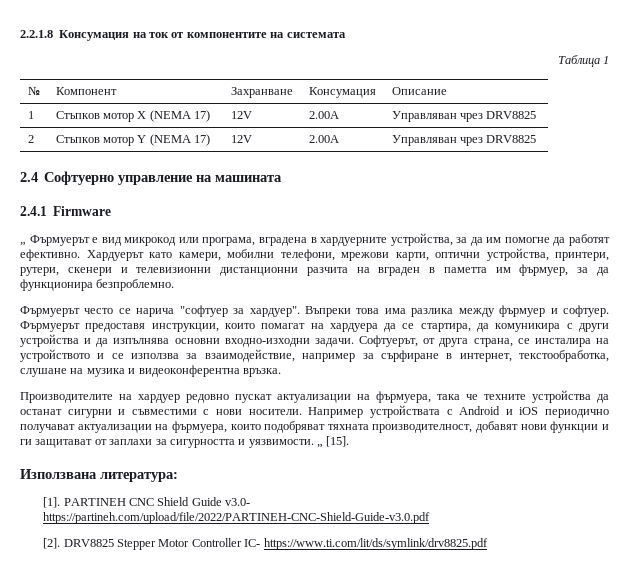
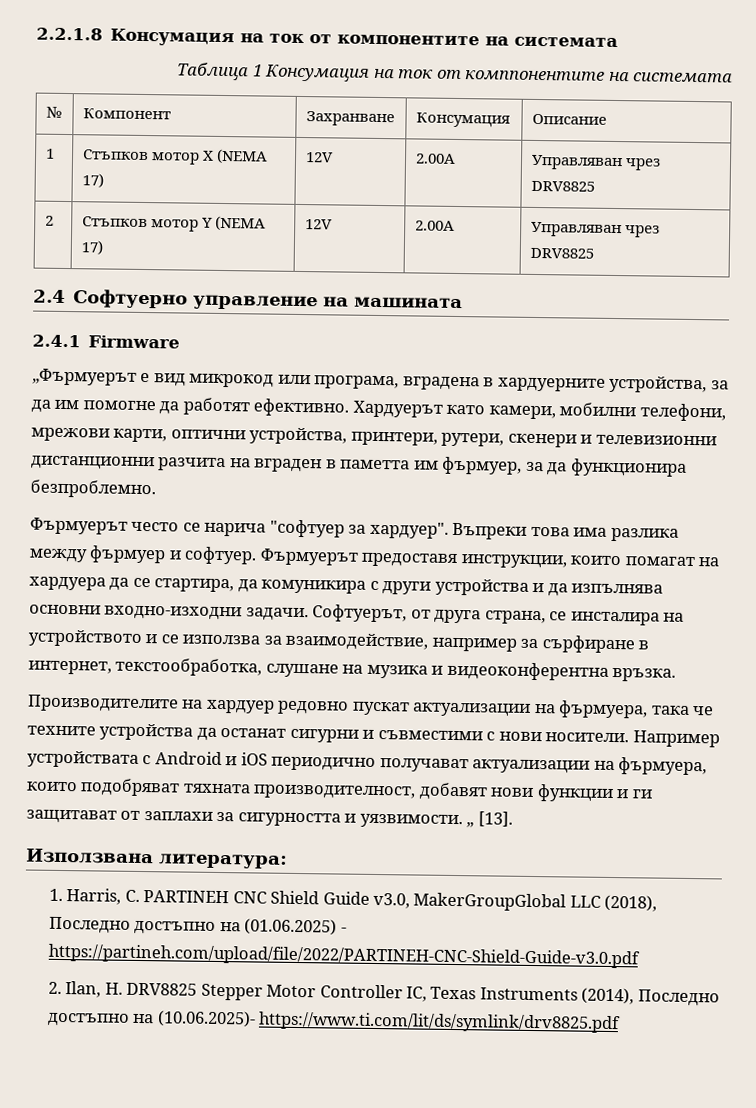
- Таблица 1
+ Таблица 1 Консумация на ток от комппонентите на системата
- „ Фърмуерът е вид микрокод или програма, вградена в хардуерните устройства, за да им помогне да работят ефективно.
+ „Фърмуерът е вид микрокод или програма, вградена в хардуерните устройства, за да им помогне да работят ефективно.
- „ [15].
+ „ [13].
- [1]. PARTINEH CNC Shield Guide v3.0- https://partineh.com/upload/file/2022/PARTINEH-CNC-Shield-Guide-v3.0.pdf
- [2]. DRV8825 Stepper Motor Controller IC- https://www.ti.com/lit/ds/symlink/drv8825.pdf
+ 1. Harris, C. PARTINEH CNC Shield Guide v3.0, MakerGroupGlobal LLC (2018), Последно достъпно на (01.06.2025) - https://partineh.com/upload/file/2022/PARTINEH-CNC-Shield-Guide-v3.0.pdf
+ 2. Ilan, H. DRV8825 Stepper Motor Controller IC, Texas Instruments (2014), Последно достъпно на (10.06.2025)- https://www.ti.com/lit/ds/symlink/drv8825.pdf

